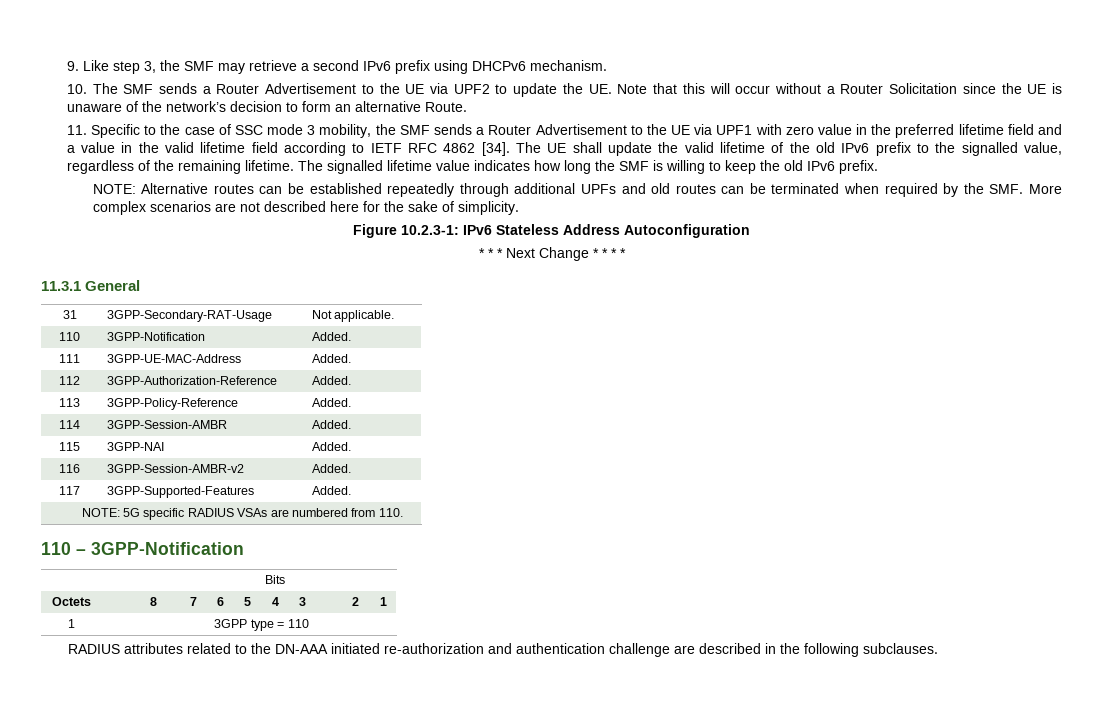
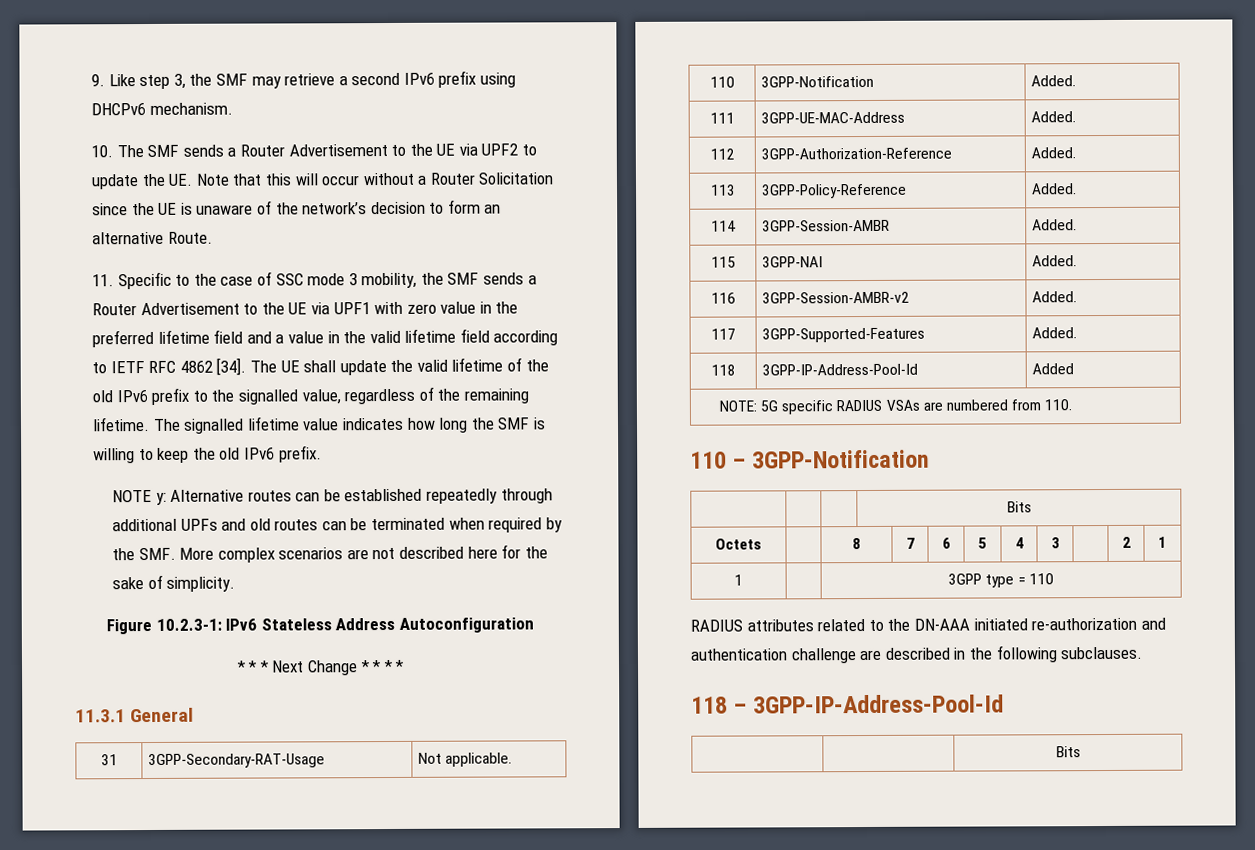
- NOTE: Alternative routes can be established repeatedly through additional UPFs and old routes can be terminated when required by the SMF. More complex scenarios are not described here for the sake of simplicity.
+ NOTE y: Alternative routes can be established repeatedly through additional UPFs and old routes can be terminated when required by the SMF. More complex scenarios are not described here for the sake of simplicity.
+ 118 | 3GPP-IP-Address-Pool-Id | Added
+ 118 – 3GPP-IP-Address-Pool-Id
+ | | Bits

